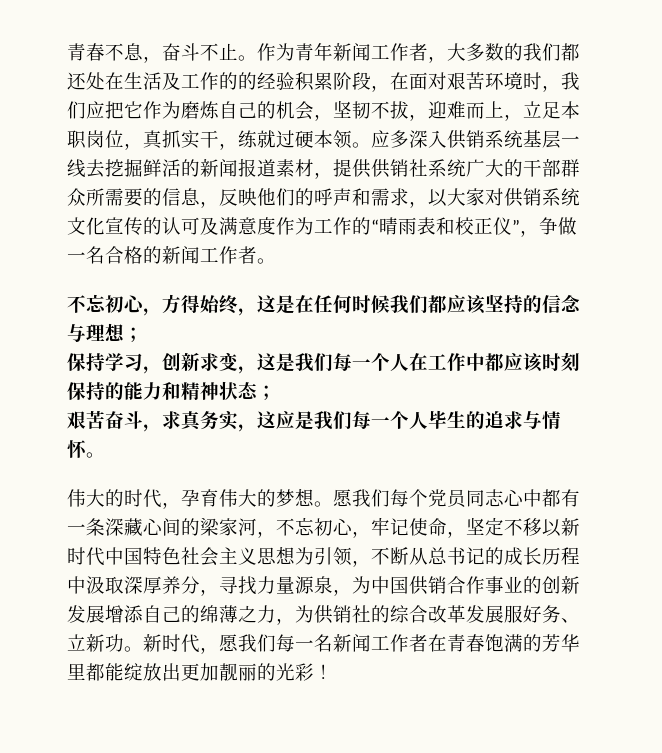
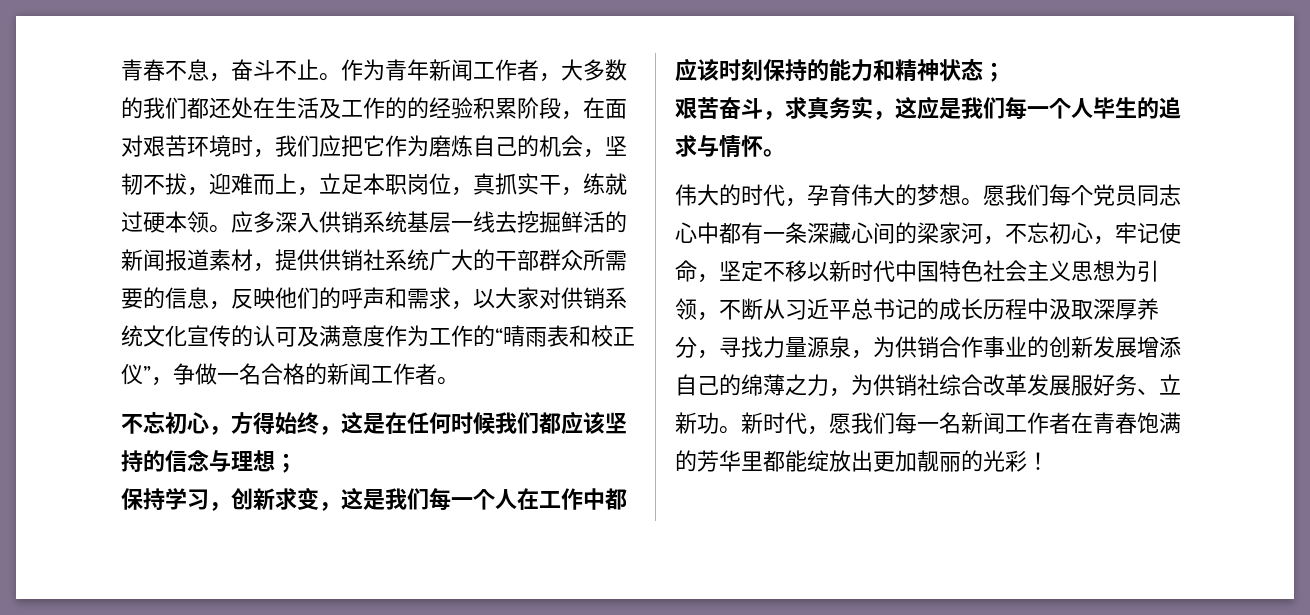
- 愿我们每个党员同志心中都有一条深藏心间的梁家河，不忘初心，牢记使命，坚定不移以新时代中国特色社会主义思想为引领，不断从总书记的成长历程中汲取深厚养分，寻找力量源泉，为中国供销合作事业的创新发展增添自己的绵薄之力，为供销社的综合改革发展服好务、立新功。
+ 愿我们每个党员同志心中都有一条深藏心间的梁家河，不忘初心，牢记使命，坚定不移以新时代中国特色社会主义思想为引领，不断从习近平总书记的成长历程中汲取深厚养分，寻找力量源泉，为供销合作事业的创新发展增添自己的绵薄之力，为供销社综合改革发展服好务、立新功。

